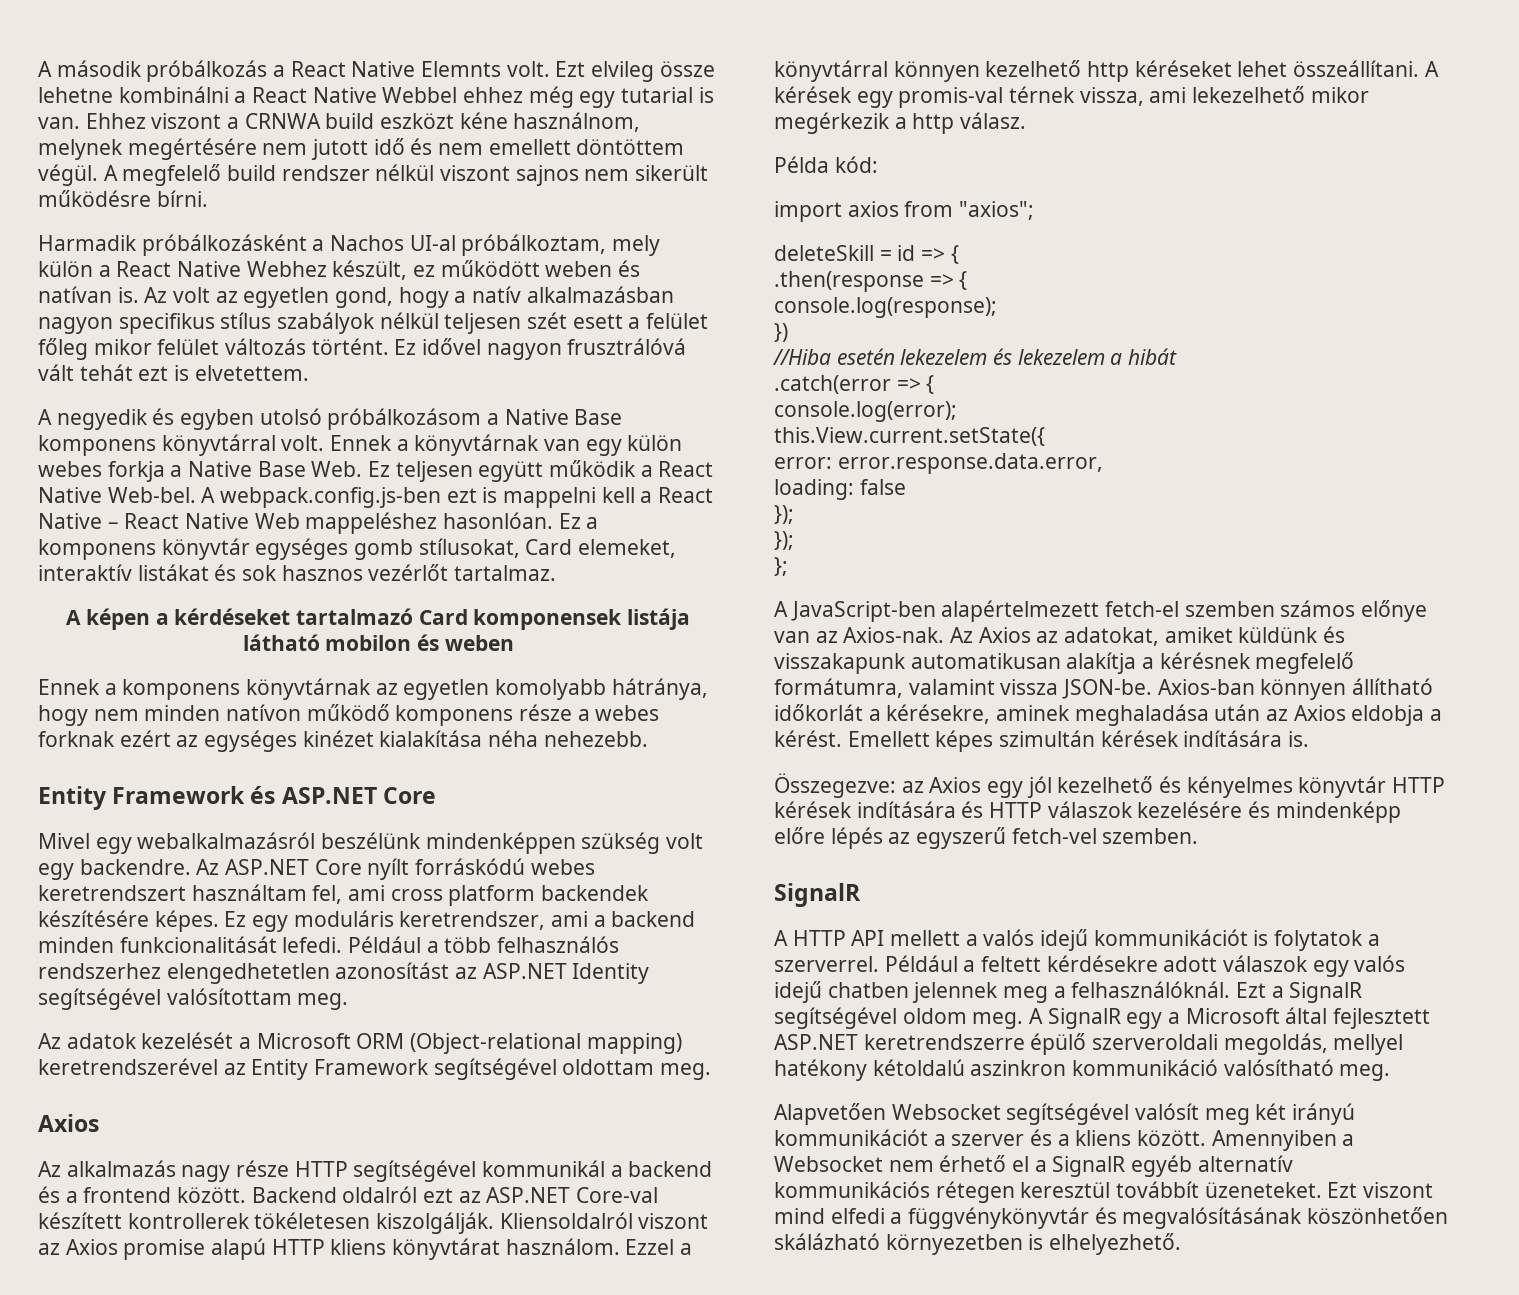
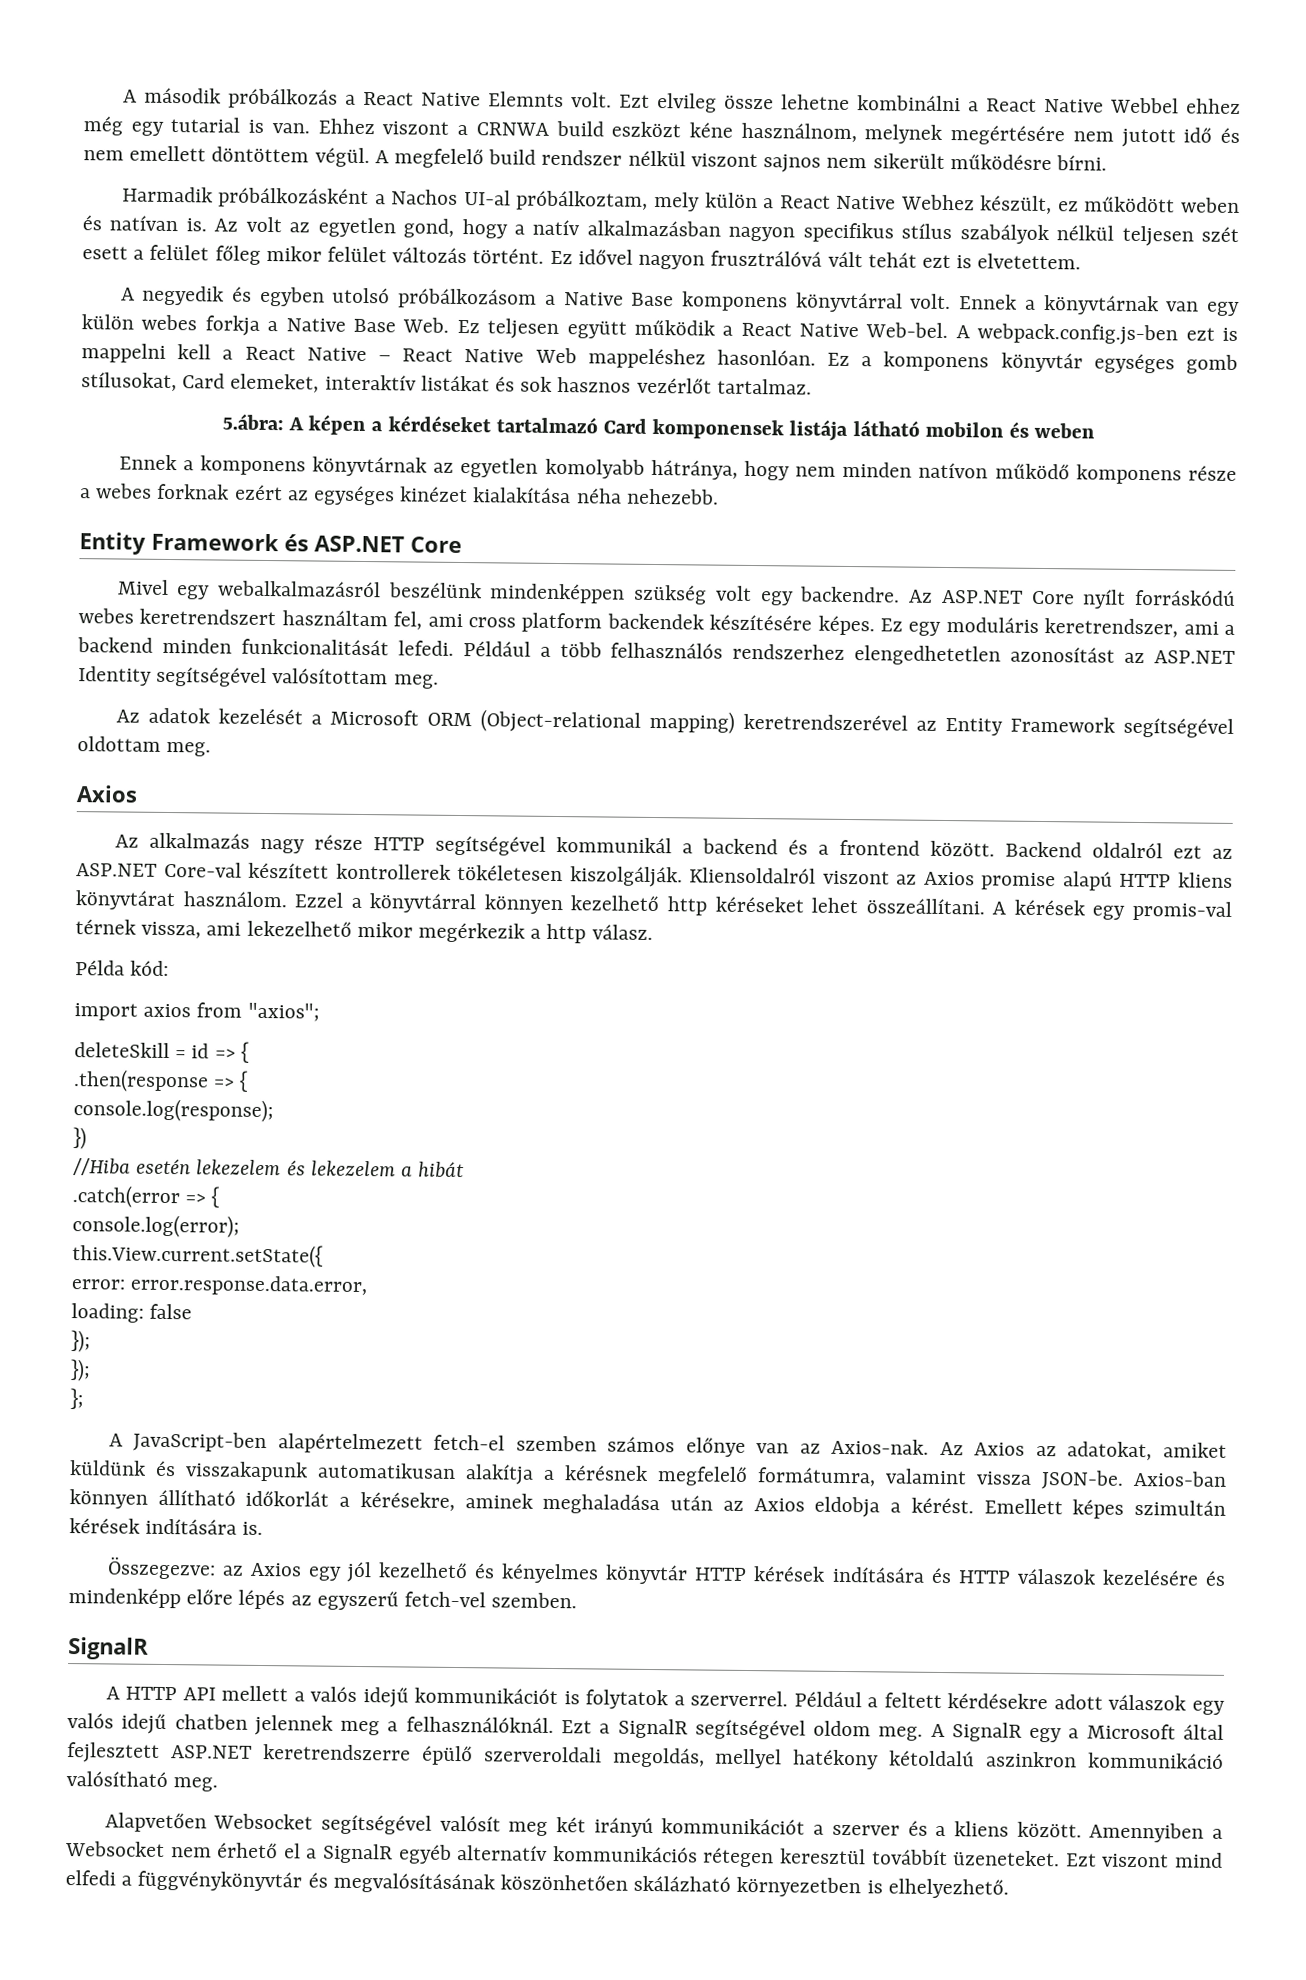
- A képen a kérdéseket tartalmazó Card komponensek listája látható mobilon és weben
+ 5.ábra: A képen a kérdéseket tartalmazó Card komponensek listája látható mobilon és weben

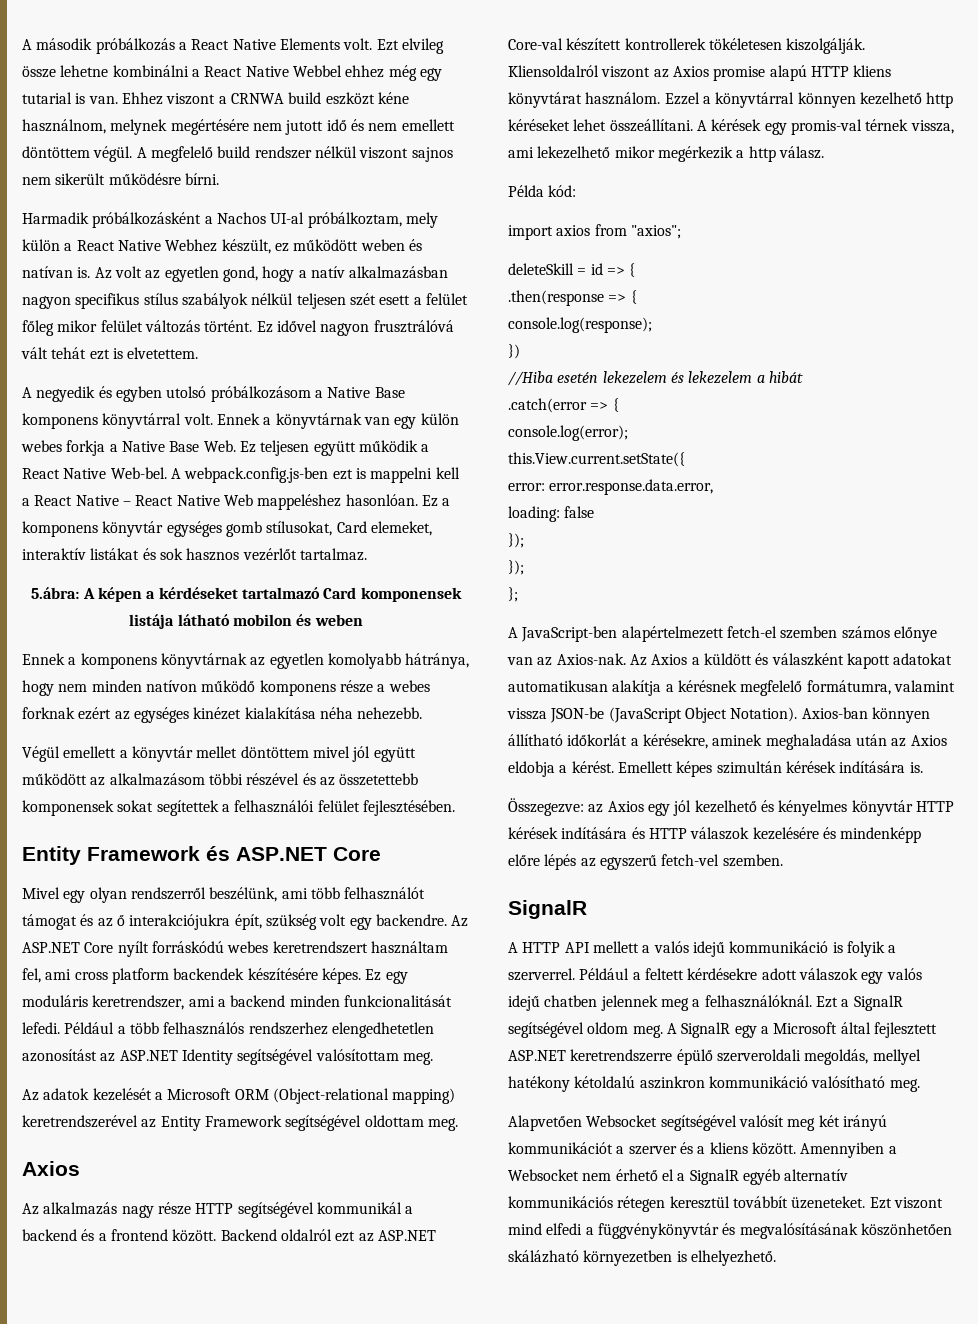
- A második próbálkozás a React Native Elemnts volt.
+ A második próbálkozás a React Native Elements volt.
+ Végül emellett a könyvtár mellet döntöttem mivel jól együtt működött az alkalmazásom többi részével és az összetettebb komponensek sokat segítettek a felhasználói felület fejlesztésében.
- Mivel egy webalkalmazásról beszélünk mindenképpen szükség volt egy backendre.
+ Mivel egy olyan rendszerről beszélünk, ami több felhasználót támogat és az ő interakciójukra épít, szükség volt egy backendre.
- Az Axios az adatokat, amiket küldünk és visszakapunk automatikusan alakítja a kérésnek megfelelő formátumra, valamint vissza JSON-be.
+ Az Axios a küldött és válaszként kapott adatokat automatikusan alakítja a kérésnek megfelelő formátumra, valamint vissza JSON-be (JavaScript Object Notation).
- A HTTP API mellett a valós idejű kommunikációt is folytatok a szerverrel.
+ A HTTP API mellett a valós idejű kommunikáció is folyik a szerverrel.

